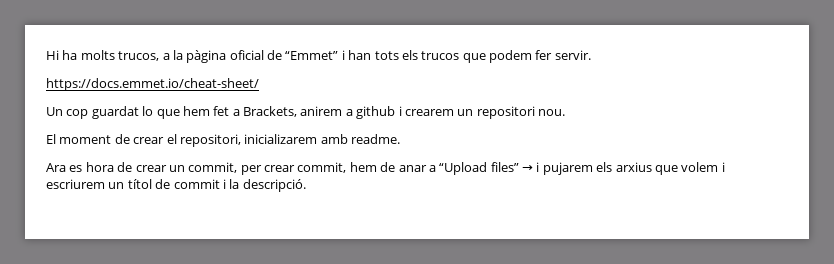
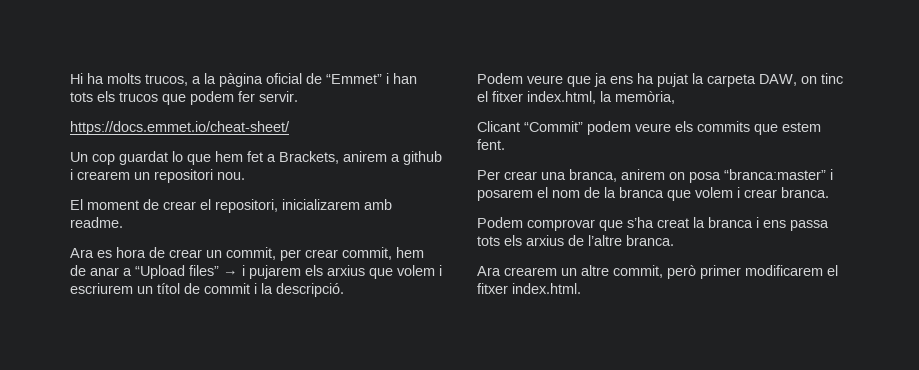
+ Podem veure que ja ens ha pujat la carpeta DAW, on tinc el fitxer index.html, la memòria,
+ Clicant “Commit” podem veure els commits que estem fent.
+ Per crear una branca, anirem on posa “branca:master” i posarem el nom de la branca que volem i crear branca.
+ Podem comprovar que s’ha creat la branca i ens passa tots els arxius de l’altre branca.
+ Ara crearem un altre commit, però primer modificarem el fitxer index.html.

